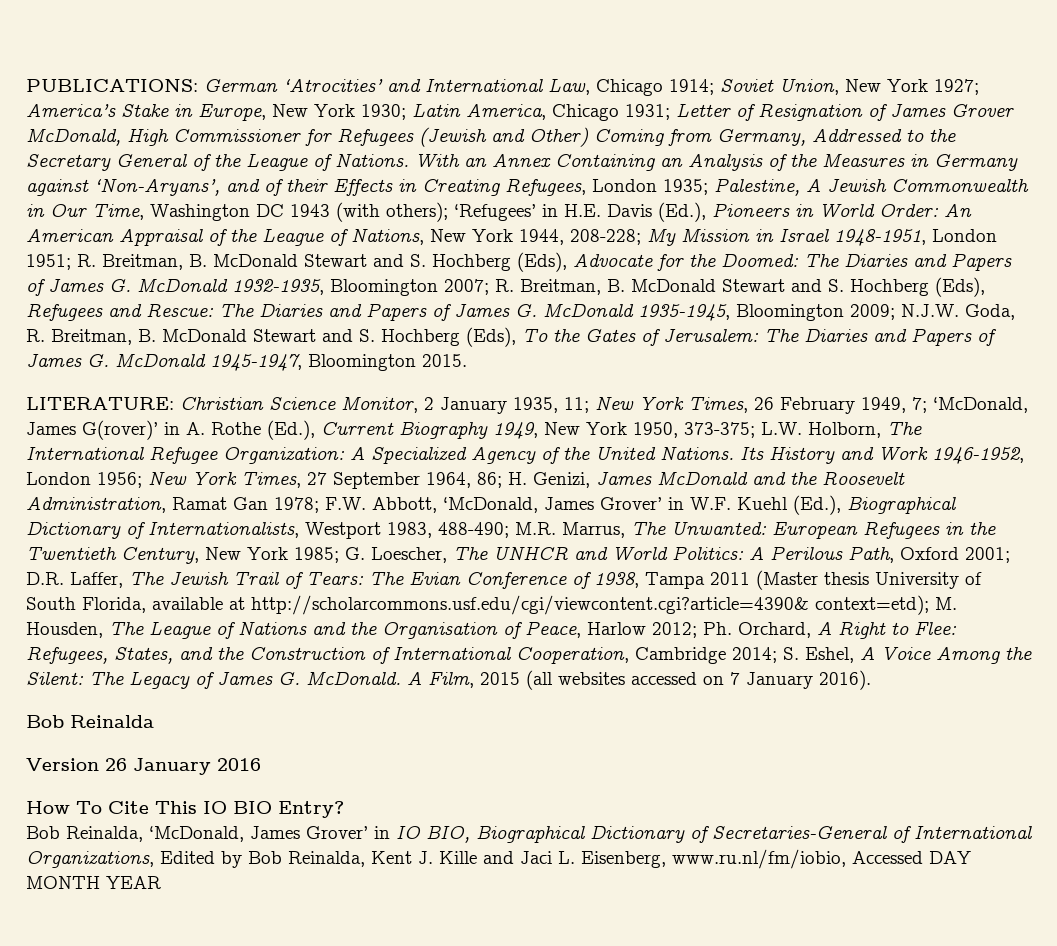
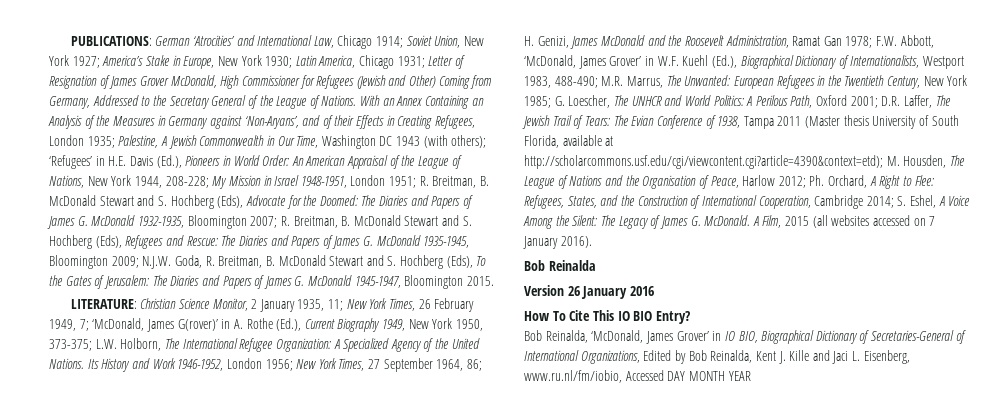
- The Evian Conference of 1938, Tampa 2011 (Master thesis University of South Florida, available at http://scholarcommons.usf.edu/cgi/viewcontent.cgi?article=4390& context=etd);
+ The Evian Conference of 1938, Tampa 2011 (Master thesis University of South Florida, available at http://scholarcommons.usf.edu/cgi/viewcontent.cgi?article=4390&context=etd);

